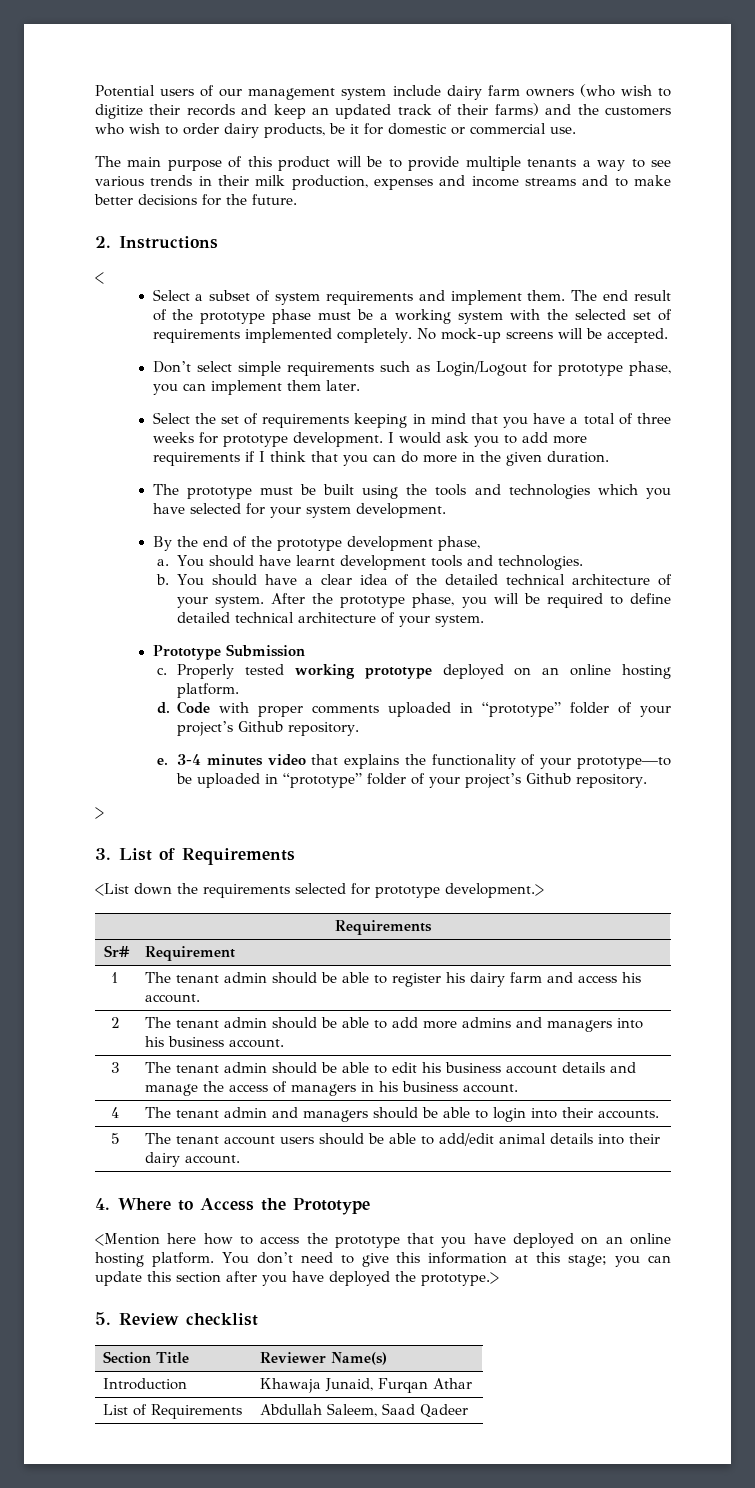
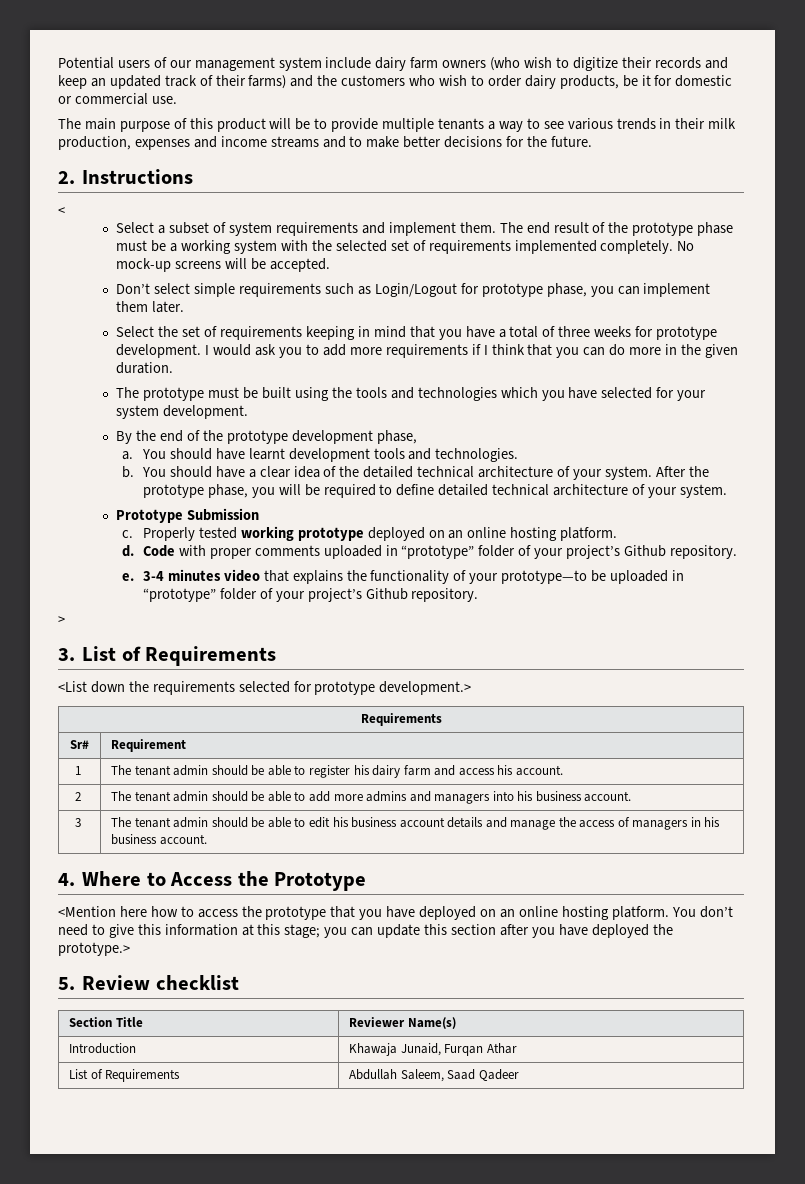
- 4 | The tenant admin and managers should be able to login into their accounts.
- 5 | The tenant account users should be able to add/edit animal details into their dairy account.

